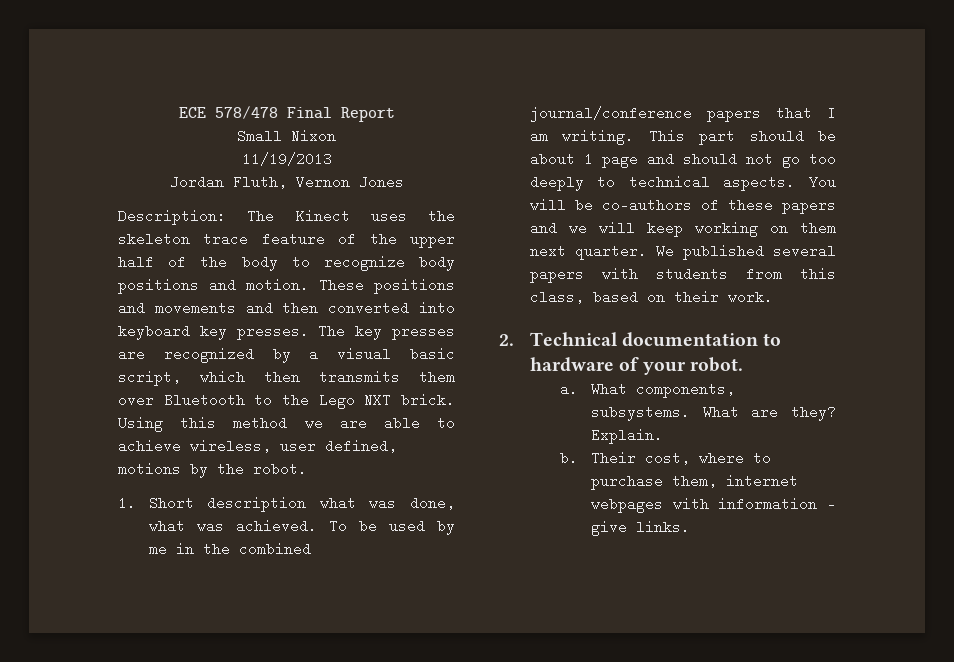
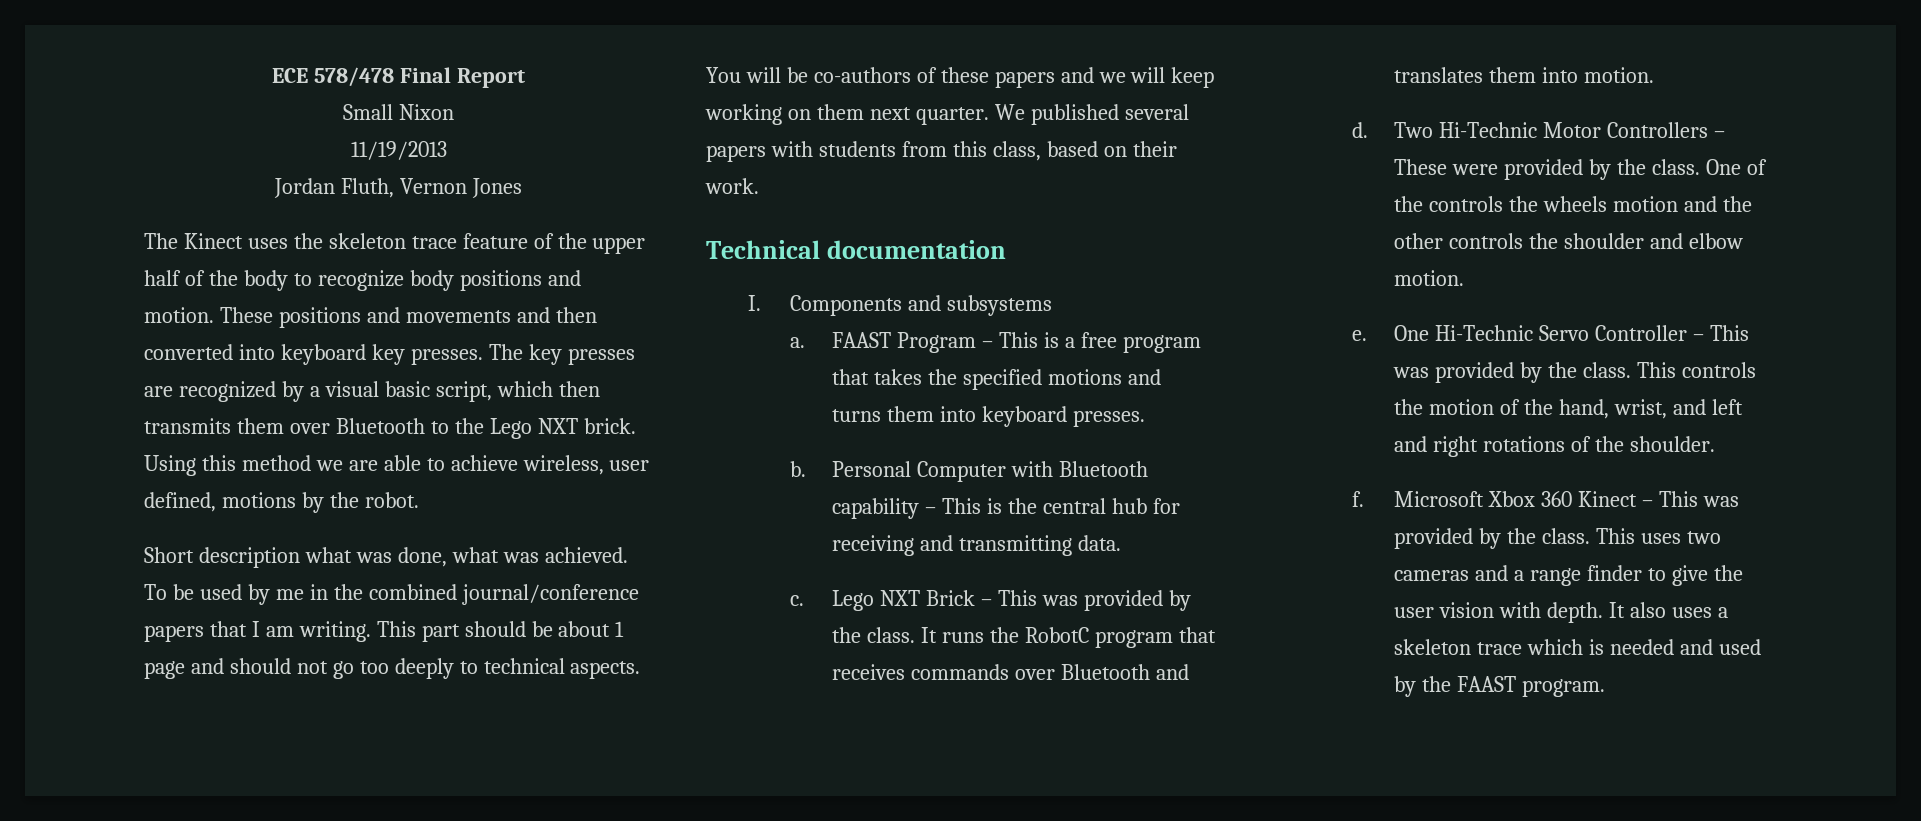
- Description: The Kinect uses the skeleton trace feature of the upper half of the body to recognize body positions and motion.
+ The Kinect uses the skeleton trace feature of the upper half of the body to recognize body positions and motion.
- 1. Short description what was done, what was achieved.
+ Short description what was done, what was achieved.
- 2. Technical documentation to hardware of your robot.
- a. What components, subsystems. What are they? Explain.
- b. Their cost, where to purchase them, internet webpages with information – give links.
+ Technical documentation
+ I. Components and subsystems
+ a. FAAST Program – This is a free program that takes the specified motions and turns them into keyboard presses.
+ b. Personal Computer with Bluetooth capability – This is the central hub for receiving and transmitting data.
+ c. Lego NXT Brick – This was provided by the class. It runs the RobotC program that receives commands over Bluetooth and translates them into motion.
+ d. Two Hi-Technic Motor Controllers – These were provided by the class. One of the controls the wheels motion and the other controls the shoulder and elbow motion.
+ e. One Hi-Technic Servo Controller – This was provided by the class. This controls the motion of the hand, wrist, and left and right rotations of the shoulder.
+ f. Microsoft Xbox 360 Kinect – This was provided by the class. This uses two cameras and a range finder to give the user vision with depth. It also uses a skeleton trace which is needed and used by the FAAST program.

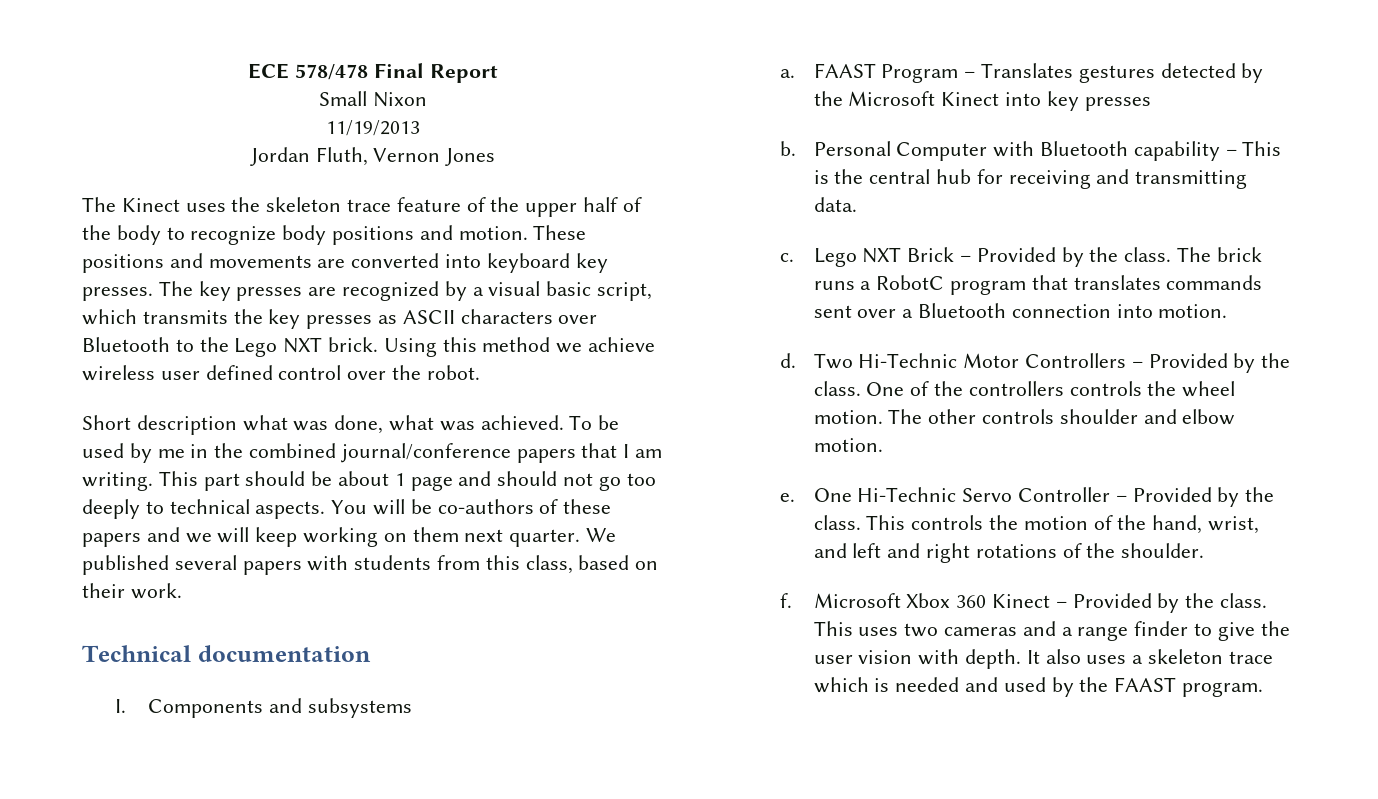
- These positions and movements and then converted into keyboard key presses.
+ These positions and movements are converted into keyboard key presses.
- The key presses are recognized by a visual basic script, which then transmits them over Bluetooth to the Lego NXT brick.
+ The key presses are recognized by a visual basic script, which transmits the key presses as ASCII characters over Bluetooth to the Lego NXT brick.
- Using this method we are able to achieve wireless, user defined, motions by the robot.
+ Using this method we achieve wireless user defined control over the robot.
- FAAST Program – This is a free program that takes the specified motions and turns them into keyboard presses.
+ FAAST Program – Translates gestures detected by the Microsoft Kinect into key presses
- Lego NXT Brick – This was provided by the class. It runs the RobotC program that receives commands over Bluetooth and translates them into motion.
+ Lego NXT Brick – Provided by the class. The brick runs a RobotC program that translates commands sent over a Bluetooth connection into motion.
- Two Hi-Technic Motor Controllers – These were provided by the class.
+ Two Hi-Technic Motor Controllers – Provided by the class.
- One of the controls the wheels motion and the other controls the shoulder and elbow motion.
+ One of the controllers controls the wheel motion. The other controls shoulder and elbow motion.
- One Hi-Technic Servo Controller – This was provided by the class.
+ One Hi-Technic Servo Controller – Provided by the class.
- Microsoft Xbox 360 Kinect – This was provided by the class.
+ Microsoft Xbox 360 Kinect – Provided by the class.

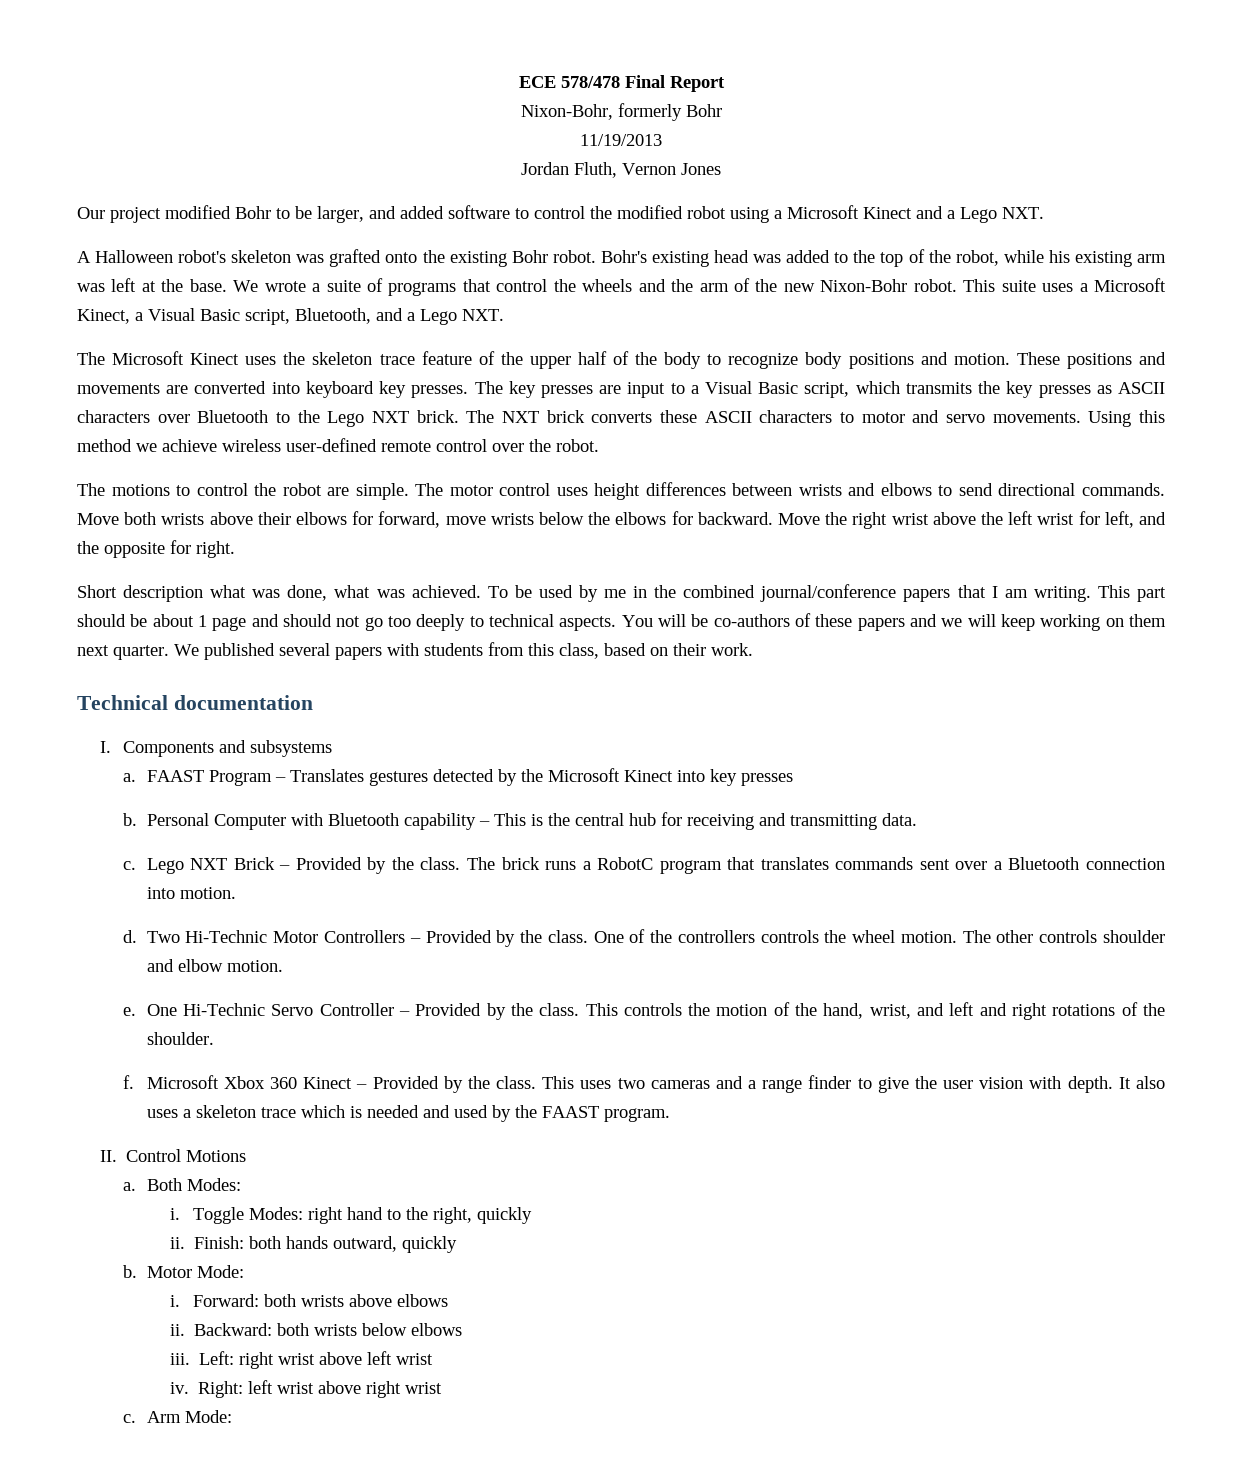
- Small Nixon
+ Nixon-Bohr, formerly Bohr
- The Kinect uses the skeleton trace feature of the upper half of the body to recognize body positions and motion.
+ Our project modified Bohr to be larger, and added software to control the modified robot using a Microsoft Kinect and a Lego NXT.
+ A Halloween robot's skeleton was grafted onto the existing Bohr robot. Bohr's existing head was added to the top of the robot, while his existing arm was left at the base. We wrote a suite of programs that control the wheels and the arm of the new Nixon-Bohr robot. This suite uses a Microsoft Kinect, a Visual Basic script, Bluetooth, and a Lego NXT.
+ The Microsoft Kinect uses the skeleton trace feature of the upper half of the body to recognize body positions and motion.
- The key presses are recognized by a visual basic script, which transmits the key presses as ASCII characters over Bluetooth to the Lego NXT brick.
+ The key presses are input to a Visual Basic script, which transmits the key presses as ASCII characters over Bluetooth to the Lego NXT brick.
+ The NXT brick converts these ASCII characters to motor and servo movements.
- Using this method we achieve wireless user defined control over the robot.
+ Using this method we achieve wireless user-defined remote control over the robot.
+ The motions to control the robot are simple. The motor control uses height differences between wrists and elbows to send directional commands. Move both wrists above their elbows for forward, move wrists below the elbows for backward. Move the right wrist above the left wrist for left, and the opposite for right.
+ II. Control Motions
+ a. Both Modes:
+ i. Toggle Modes: right hand to the right, quickly
+ ii. Finish: both hands outward, quickly
+ b. Motor Mode:
+ i. Forward: both wrists above elbows
+ ii. Backward: both wrists below elbows
+ iii. Left: right wrist above left wrist
+ iv. Right: left wrist above right wrist
+ c. Arm Mode:

